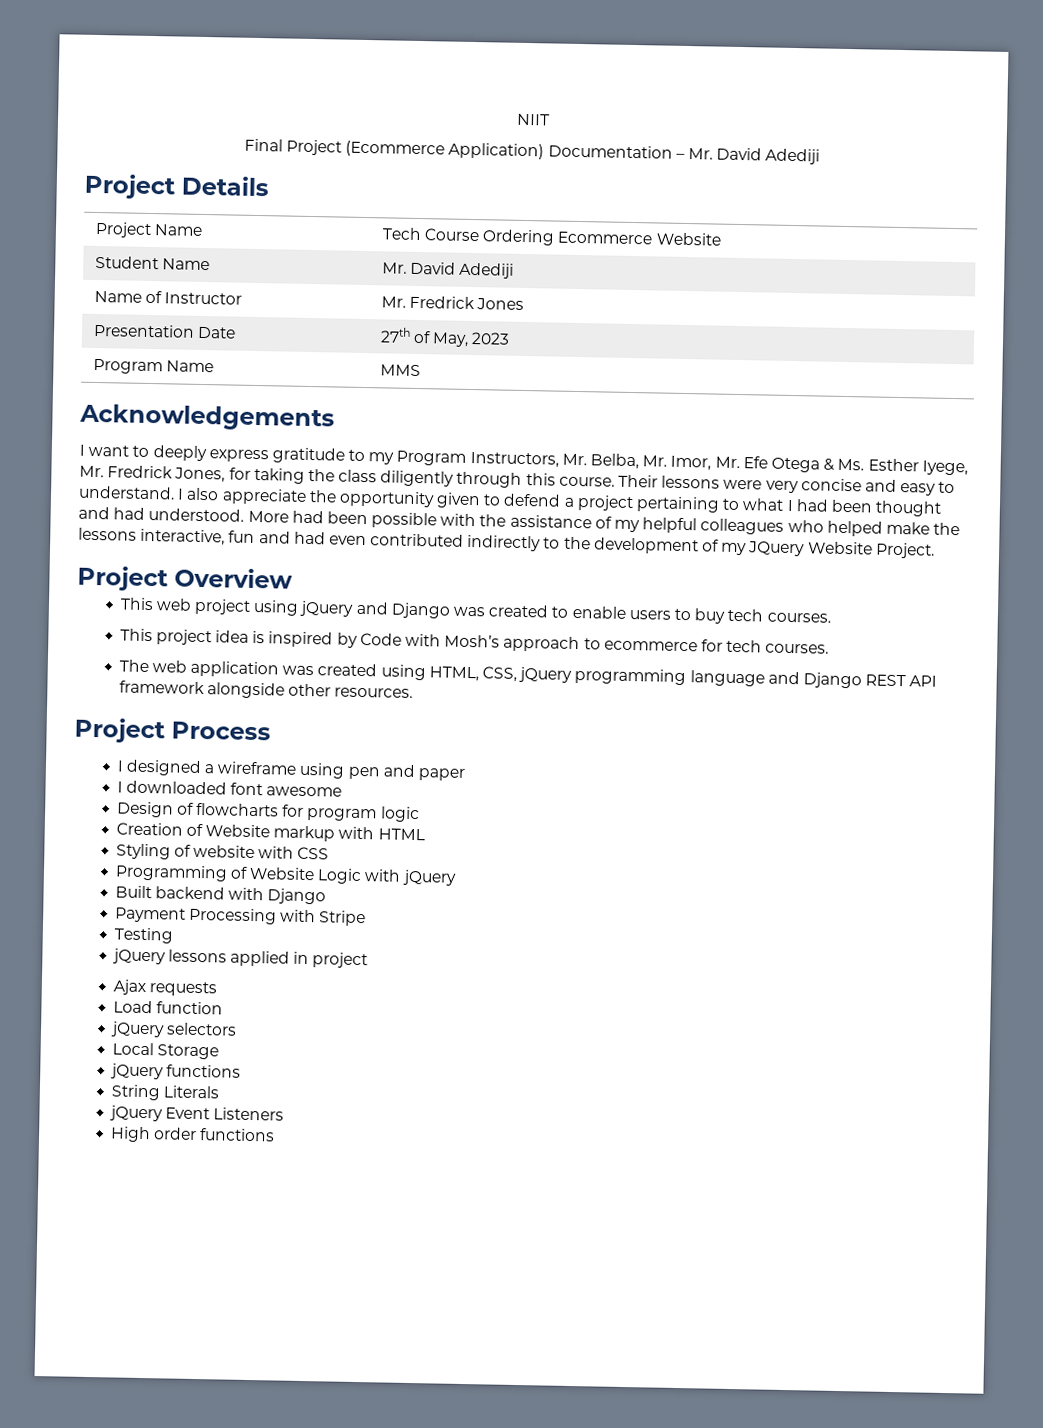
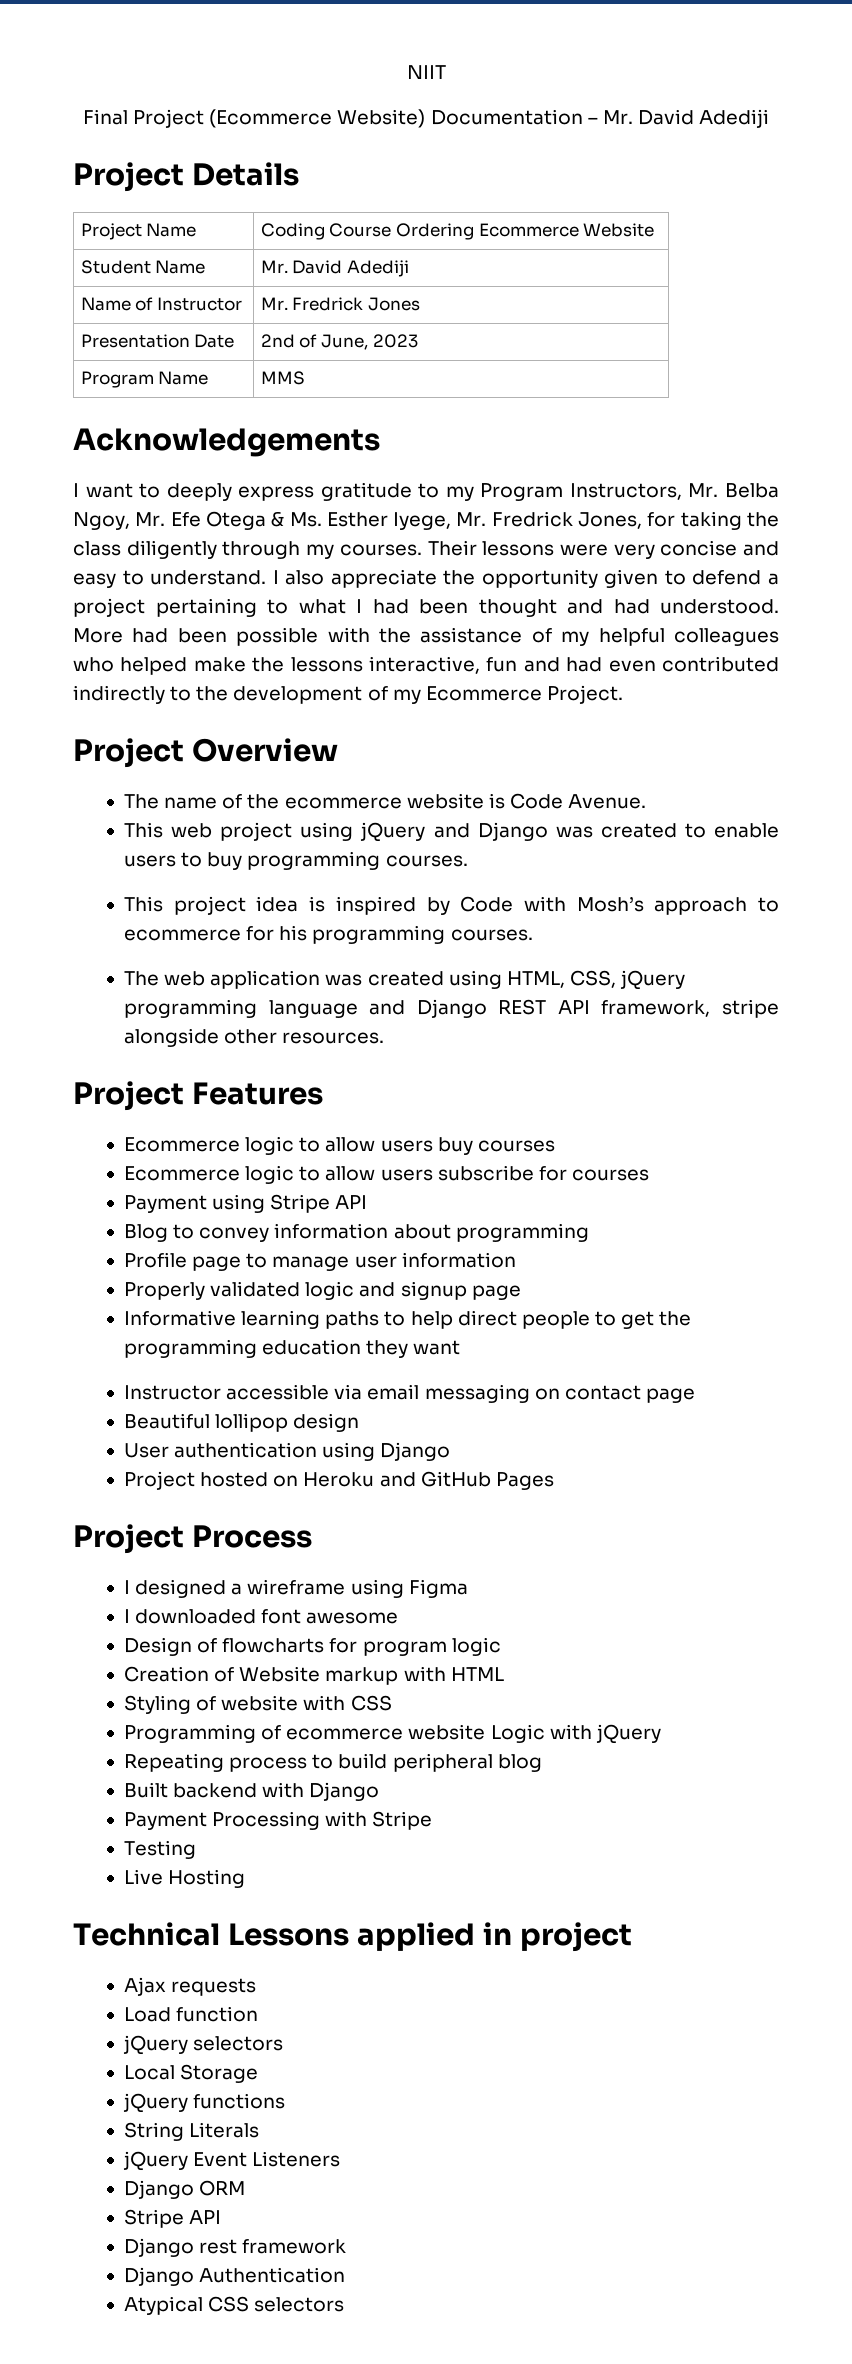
- Final Project (Ecommerce Application) Documentation – Mr. David Adediji
+ Final Project (Ecommerce Website) Documentation – Mr. David Adediji
- Project Name | Tech Course Ordering Ecommerce Website
+ Project Name | Coding Course Ordering Ecommerce Website
- Presentation Date | 27th of May, 2023
+ Presentation Date | 2nd of June, 2023
- I want to deeply express gratitude to my Program Instructors, Mr. Belba, Mr. Imor, Mr. Efe Otega & Ms. Esther Iyege, Mr. Fredrick Jones, for taking the class diligently through this course.
+ I want to deeply express gratitude to my Program Instructors, Mr. Belba Ngoy, Mr. Efe Otega & Ms. Esther Iyege, Mr. Fredrick Jones, for taking the class diligently through my courses.
- More had been possible with the assistance of my helpful colleagues who helped make the lessons interactive, fun and had even contributed indirectly to the development of my JQuery Website Project.
+ More had been possible with the assistance of my helpful colleagues who helped make the lessons interactive, fun and had even contributed indirectly to the development of my Ecommerce Project.
+ The name of the ecommerce website is Code Avenue.
- This web project using jQuery and Django was created to enable users to buy tech courses.
+ This web project using jQuery and Django was created to enable users to buy programming courses.
- This project idea is inspired by Code with Mosh’s approach to ecommerce for tech courses.
+ This project idea is inspired by Code with Mosh’s approach to ecommerce for his programming courses.
- The web application was created using HTML, CSS, jQuery programming language and Django REST API framework alongside other resources.
+ The web application was created using HTML, CSS, jQuery programming language and Django REST API framework, stripe alongside other resources.
+ Project Features
+ Ecommerce logic to allow users buy courses
+ Ecommerce logic to allow users subscribe for courses
+ Payment using Stripe API
+ Blog to convey information about programming
+ Profile page to manage user information
+ Properly validated logic and signup page
+ Informative learning paths to help direct people to get the programming education they want
+ Instructor accessible via email messaging on contact page
+ Beautiful lollipop design
+ User authentication using Django
+ Project hosted on Heroku and GitHub Pages
- I designed a wireframe using pen and paper
+ I designed a wireframe using Figma
- Programming of Website Logic with jQuery
+ Programming of ecommerce website Logic with jQuery
+ Repeating process to build peripheral blog
- jQuery lessons applied in project
+ Live Hosting
+ Technical Lessons applied in project
- High order functions
+ Django ORM
+ Stripe API
+ Django rest framework
+ Django Authentication
+ Atypical CSS selectors

